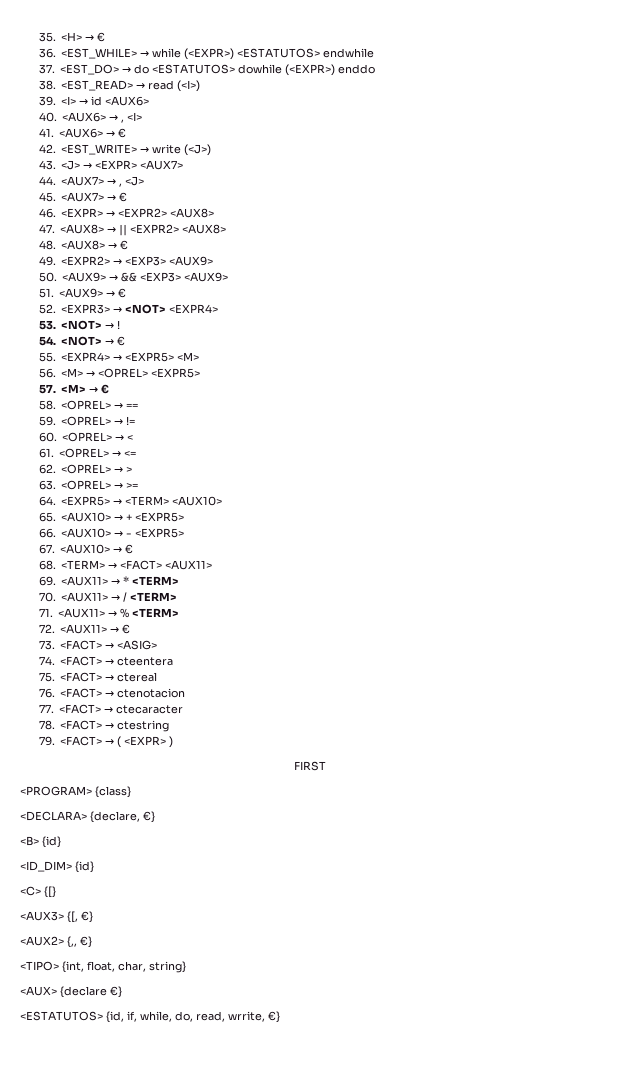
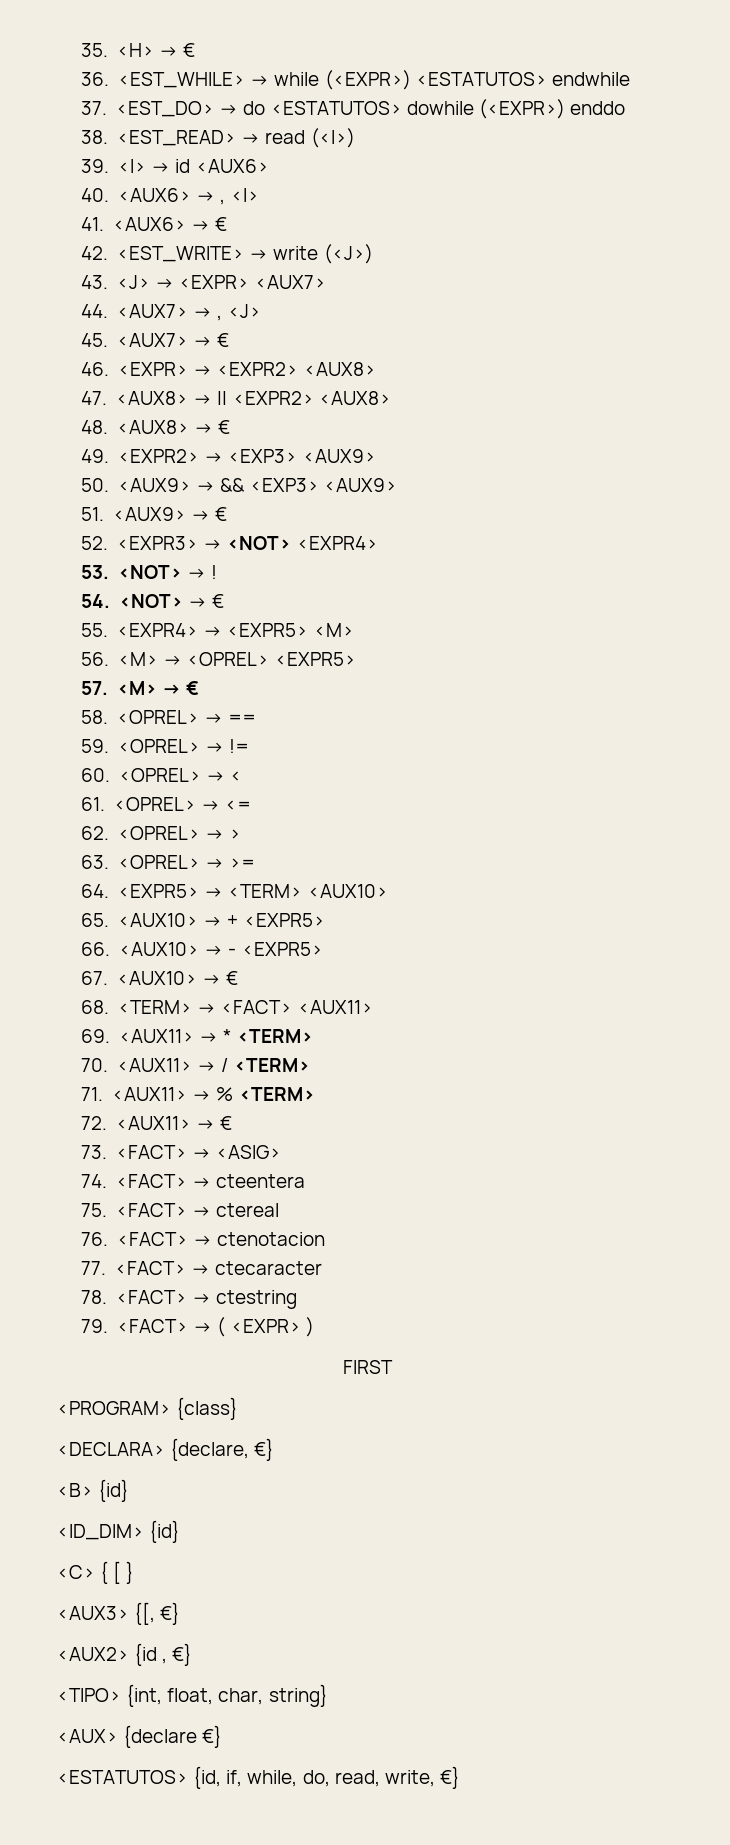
- <C> {[}
+ <C> { [ }
- <AUX2> {,, €}
+ <AUX2> {id , €}
- <ESTATUTOS> {id, if, while, do, read, wrrite, €}
+ <ESTATUTOS> {id, if, while, do, read, write, €}

